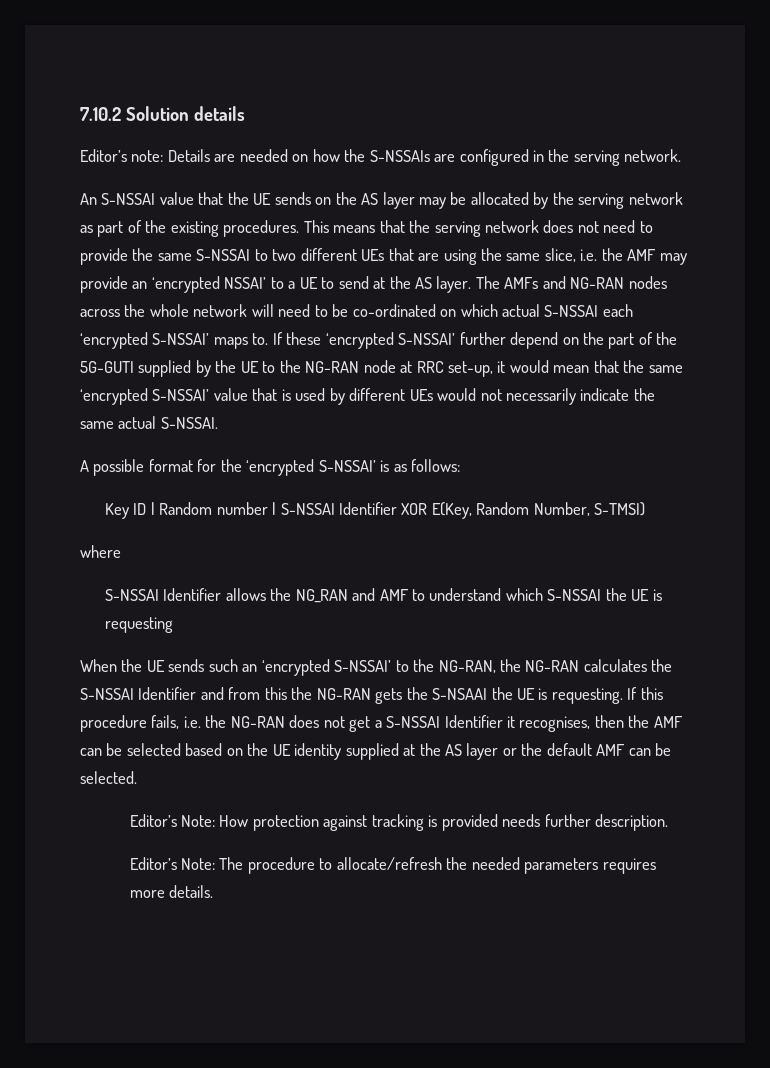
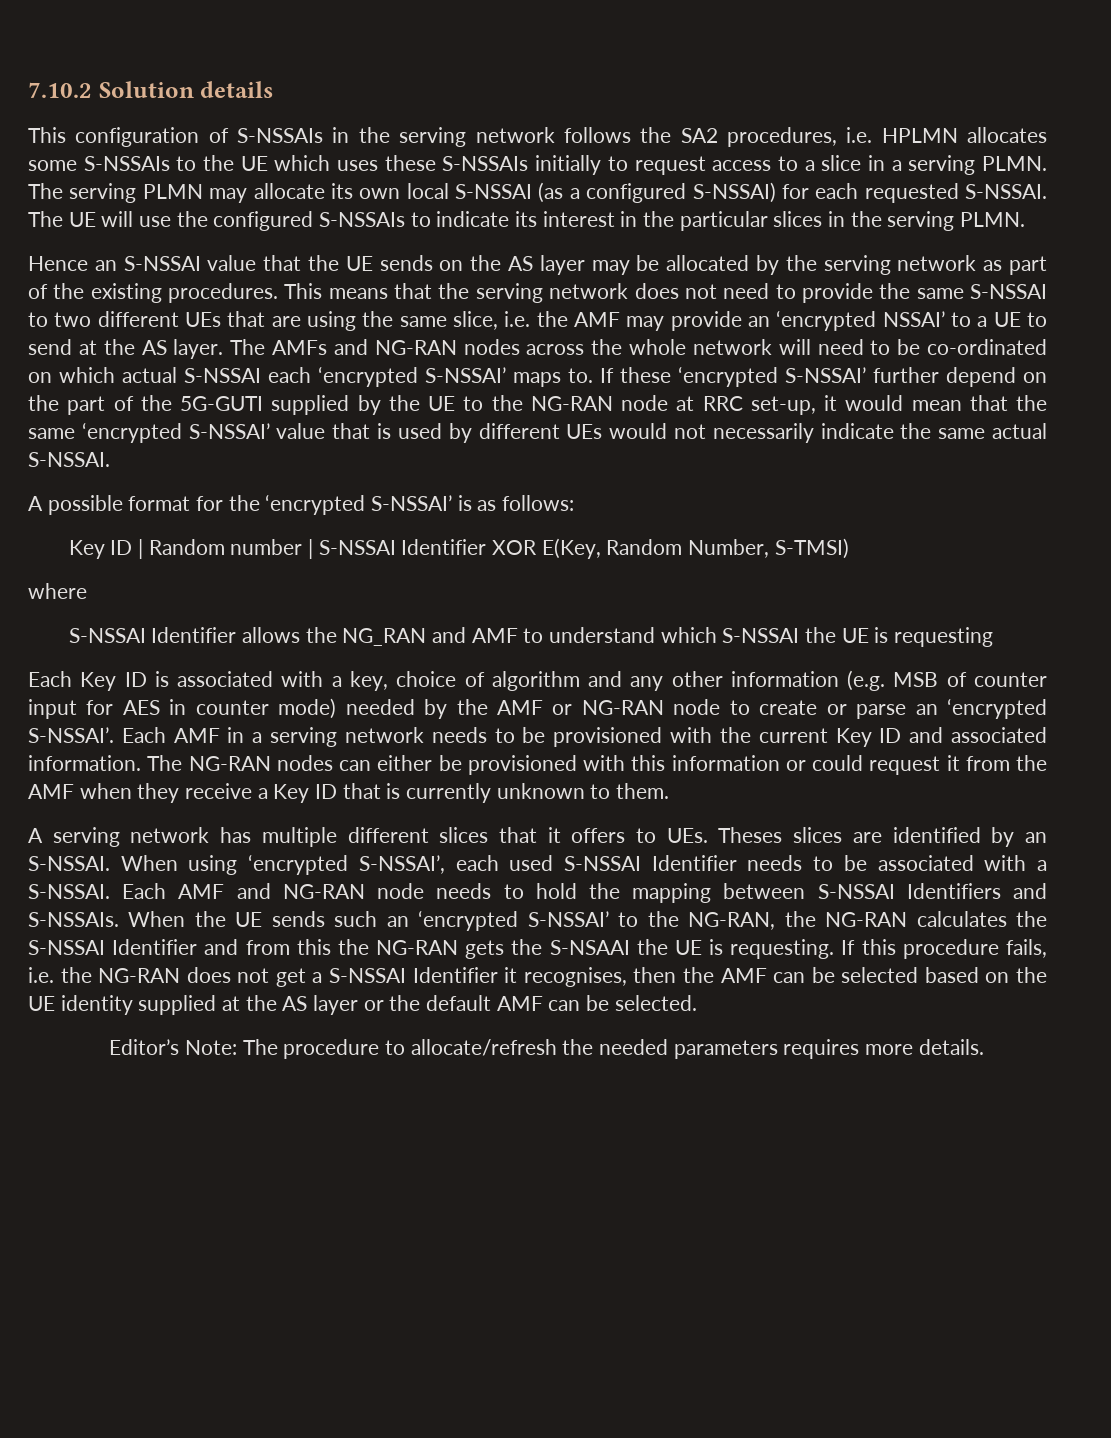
- Editor’s note: Details are needed on how the S-NSSAIs are configured in the serving network.
- An S-NSSAI value that the UE sends on the AS layer may be allocated by the serving network as part of the existing procedures.
+ This configuration of S-NSSAIs in the serving network follows the SA2 procedures, i.e. HPLMN allocates some S-NSSAIs to the UE which uses these S-NSSAIs initially to request access to a slice in a serving PLMN. The serving PLMN may allocate its own local S-NSSAI (as a configured S-NSSAI) for each requested S-NSSAI. The UE will use the configured S-NSSAIs to indicate its interest in the particular slices in the serving PLMN.
+ Hence an S-NSSAI value that the UE sends on the AS layer may be allocated by the serving network as part of the existing procedures.
+ Each Key ID is associated with a key, choice of algorithm and any other information (e.g. MSB of counter input for AES in counter mode) needed by the AMF or NG-RAN node to create or parse an ‘encrypted S-NSSAI’. Each AMF in a serving network needs to be provisioned with the current Key ID and associated information. The NG-RAN nodes can either be provisioned with this information or could request it from the AMF when they receive a Key ID that is currently unknown to them.
+ A serving network has multiple different slices that it offers to UEs. Theses slices are identified by an S-NSSAI. When using ‘encrypted S-NSSAI’, each used S-NSSAI Identifier needs to be associated with a S-NSSAI. Each AMF and NG-RAN node needs to hold the mapping between S-NSSAI Identifiers and S-NSSAIs.
- Editor’s Note: How protection against tracking is provided needs further description.

